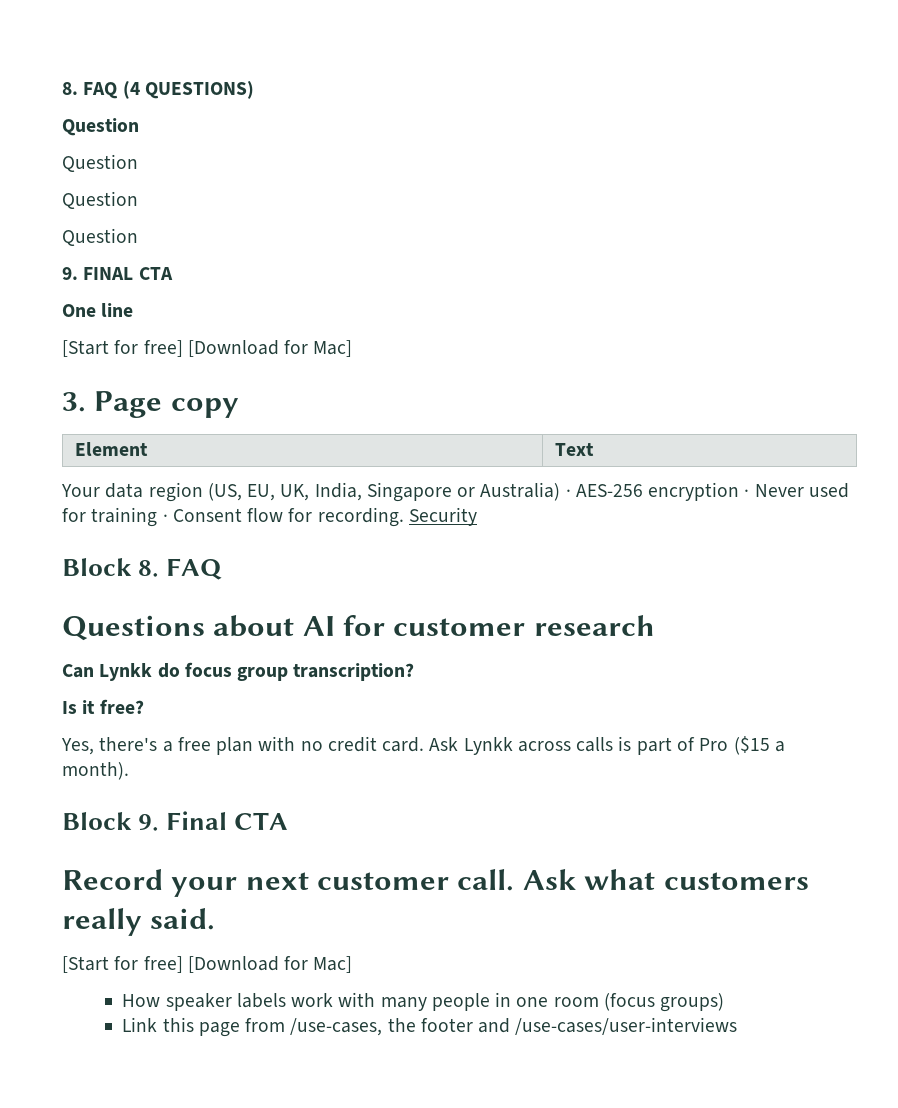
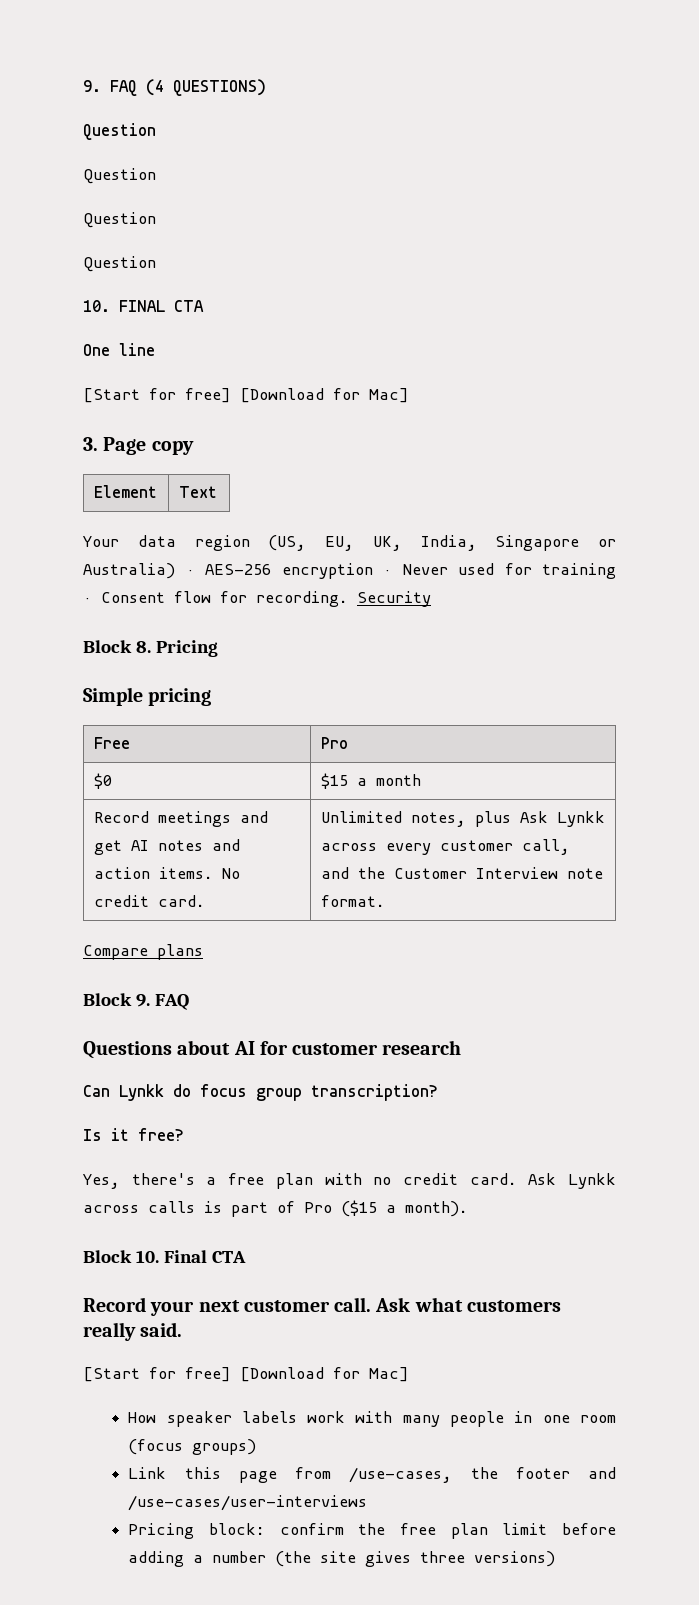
- 8. FAQ (4 QUESTIONS)
+ 9. FAQ (4 QUESTIONS)
- 9. FINAL CTA
+ 10. FINAL CTA
- Block 8. FAQ
+ Block 8. Pricing
+ Simple pricing
+ Free | Pro
+ $0 | $15 a month
+ Record meetings and get AI notes and action items. No credit card. | Unlimited notes, plus Ask Lynkk across every customer call, and the Customer Interview note format.
+ Compare plans
+ Block 9. FAQ
- Block 9. Final CTA
+ Block 10. Final CTA
+ Pricing block: confirm the free plan limit before adding a number (the site gives three versions)

